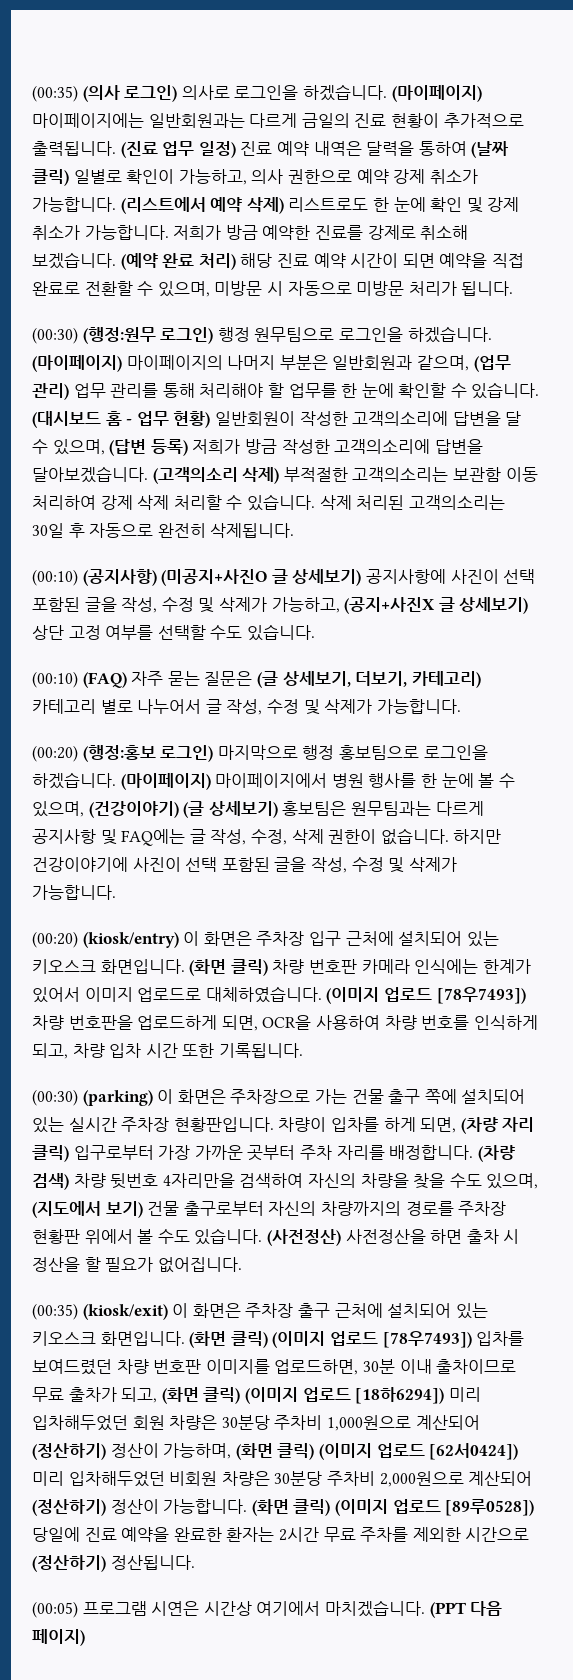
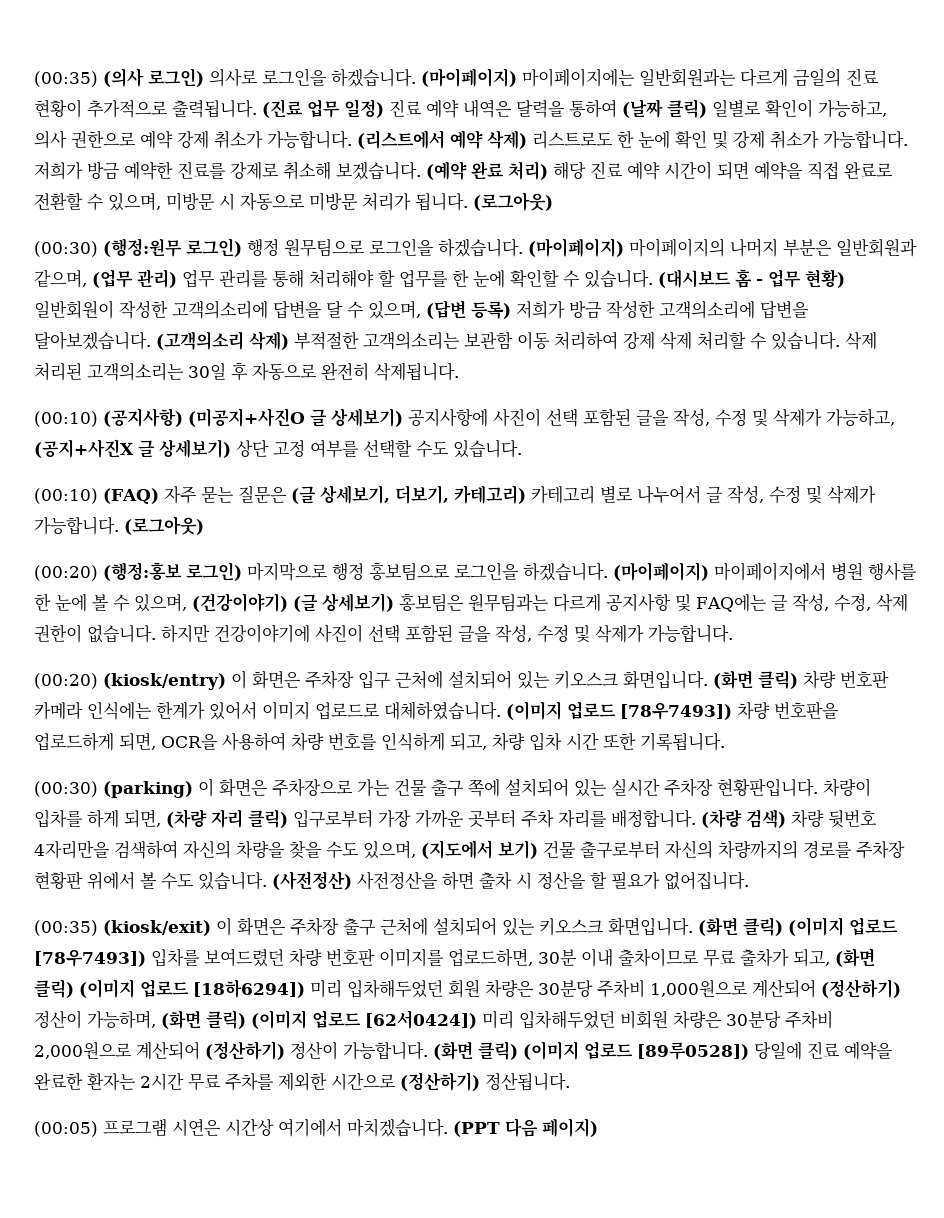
- (예약 완료 처리) 해당 진료 예약 시간이 되면 예약을 직접 완료로 전환할 수 있으며, 미방문 시 자동으로 미방문 처리가 됩니다.
+ (예약 완료 처리) 해당 진료 예약 시간이 되면 예약을 직접 완료로 전환할 수 있으며, 미방문 시 자동으로 미방문 처리가 됩니다. (로그아웃)
- (00:10) (FAQ) 자주 묻는 질문은 (글 상세보기, 더보기, 카테고리) 카테고리 별로 나누어서 글 작성, 수정 및 삭제가 가능합니다.
+ (00:10) (FAQ) 자주 묻는 질문은 (글 상세보기, 더보기, 카테고리) 카테고리 별로 나누어서 글 작성, 수정 및 삭제가 가능합니다. (로그아웃)

